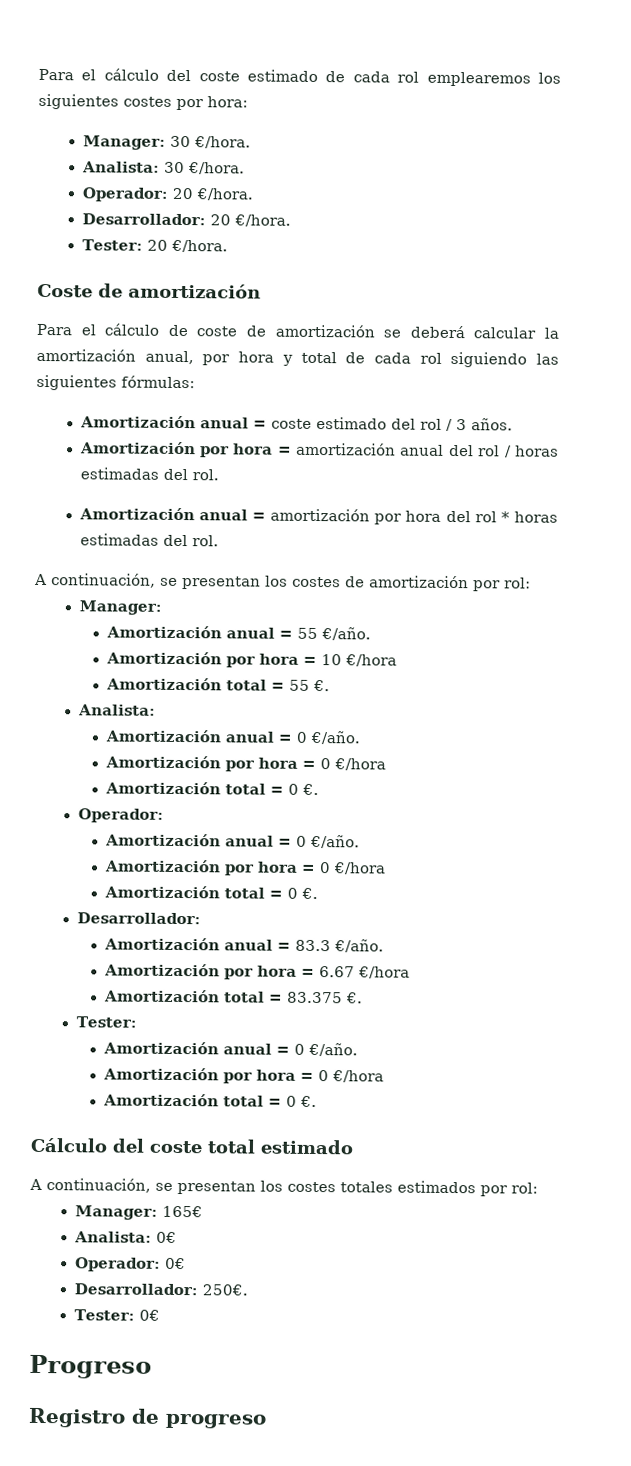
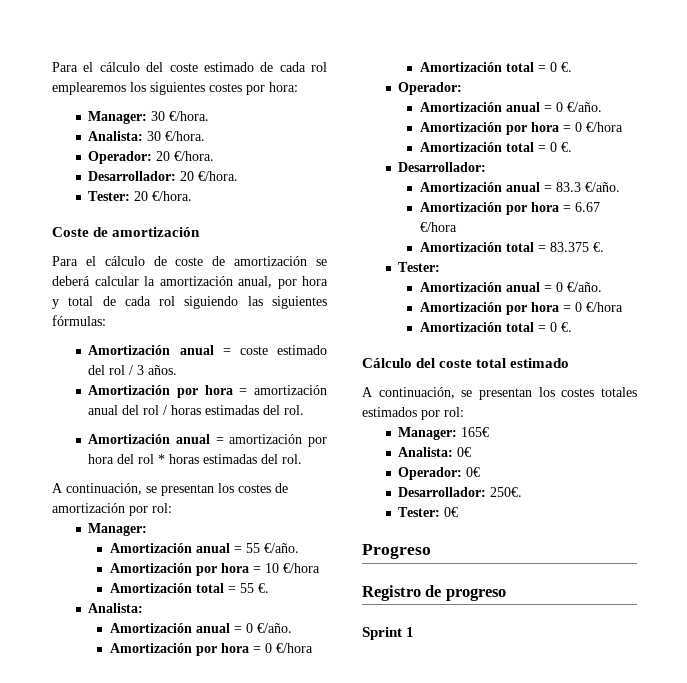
+ Sprint 1

